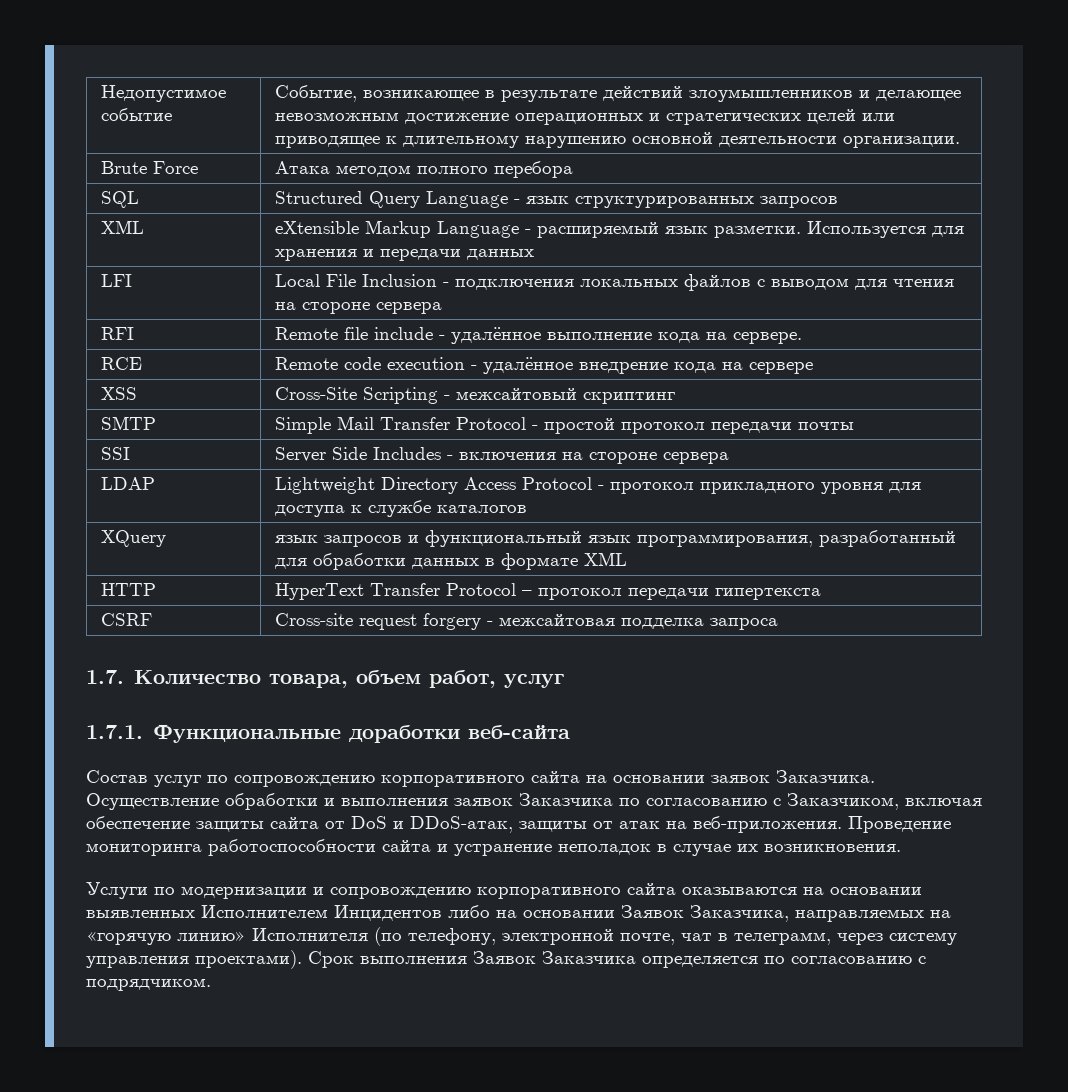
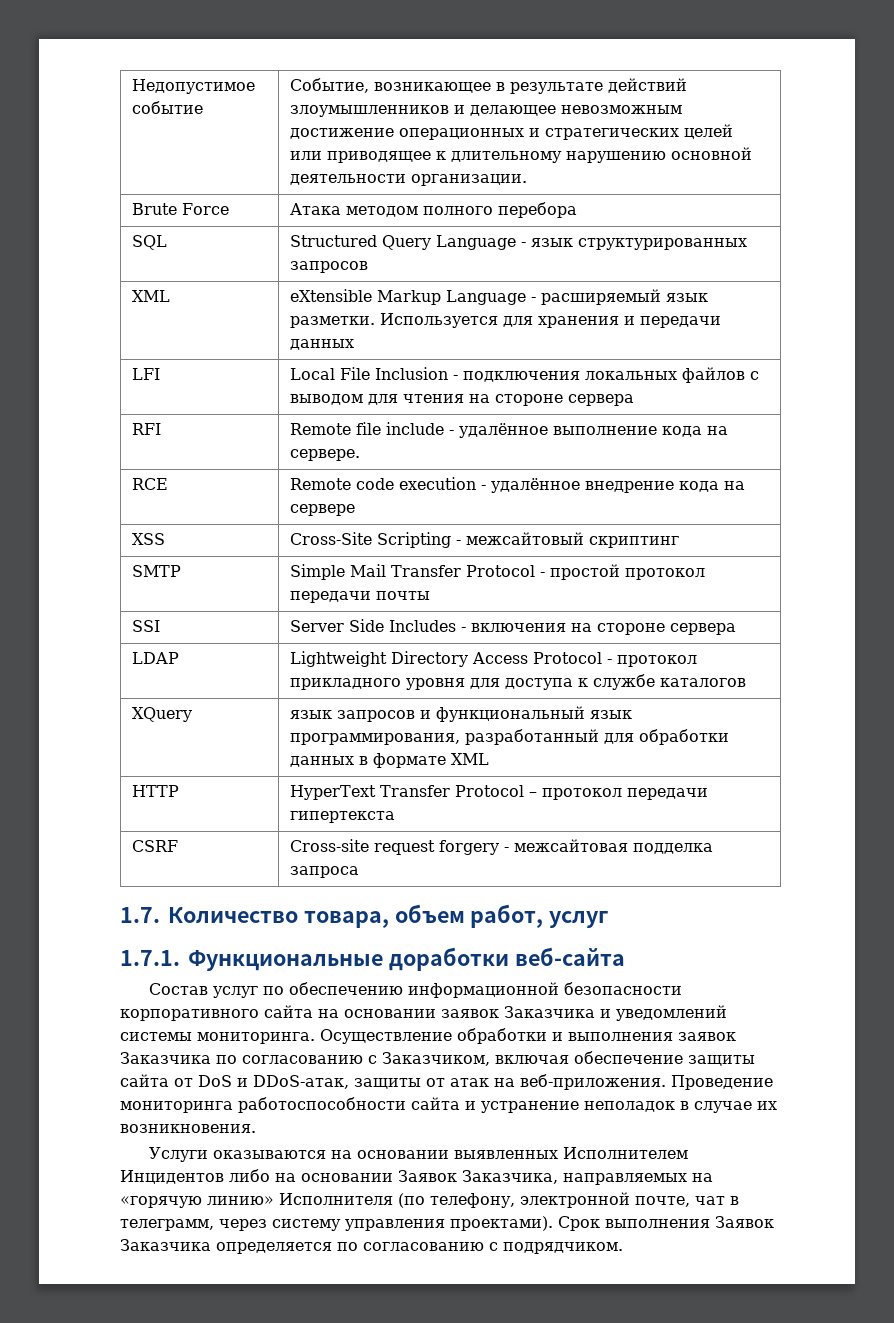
- Состав услуг по сопровождению корпоративного сайта на основании заявок Заказчика.
+ Состав услуг по обеспечению информационной безопасности корпоративного сайта на основании заявок Заказчика и уведомлений системы мониторинга.
- Услуги по модернизации и сопровождению корпоративного сайта оказываются на основании выявленных Исполнителем Инцидентов либо на основании Заявок Заказчика, направляемых на «горячую линию» Исполнителя (по телефону, электронной почте, чат в телеграмм, через систему управления проектами).
+ Услуги оказываются на основании выявленных Исполнителем Инцидентов либо на основании Заявок Заказчика, направляемых на «горячую линию» Исполнителя (по телефону, электронной почте, чат в телеграмм, через систему управления проектами).

